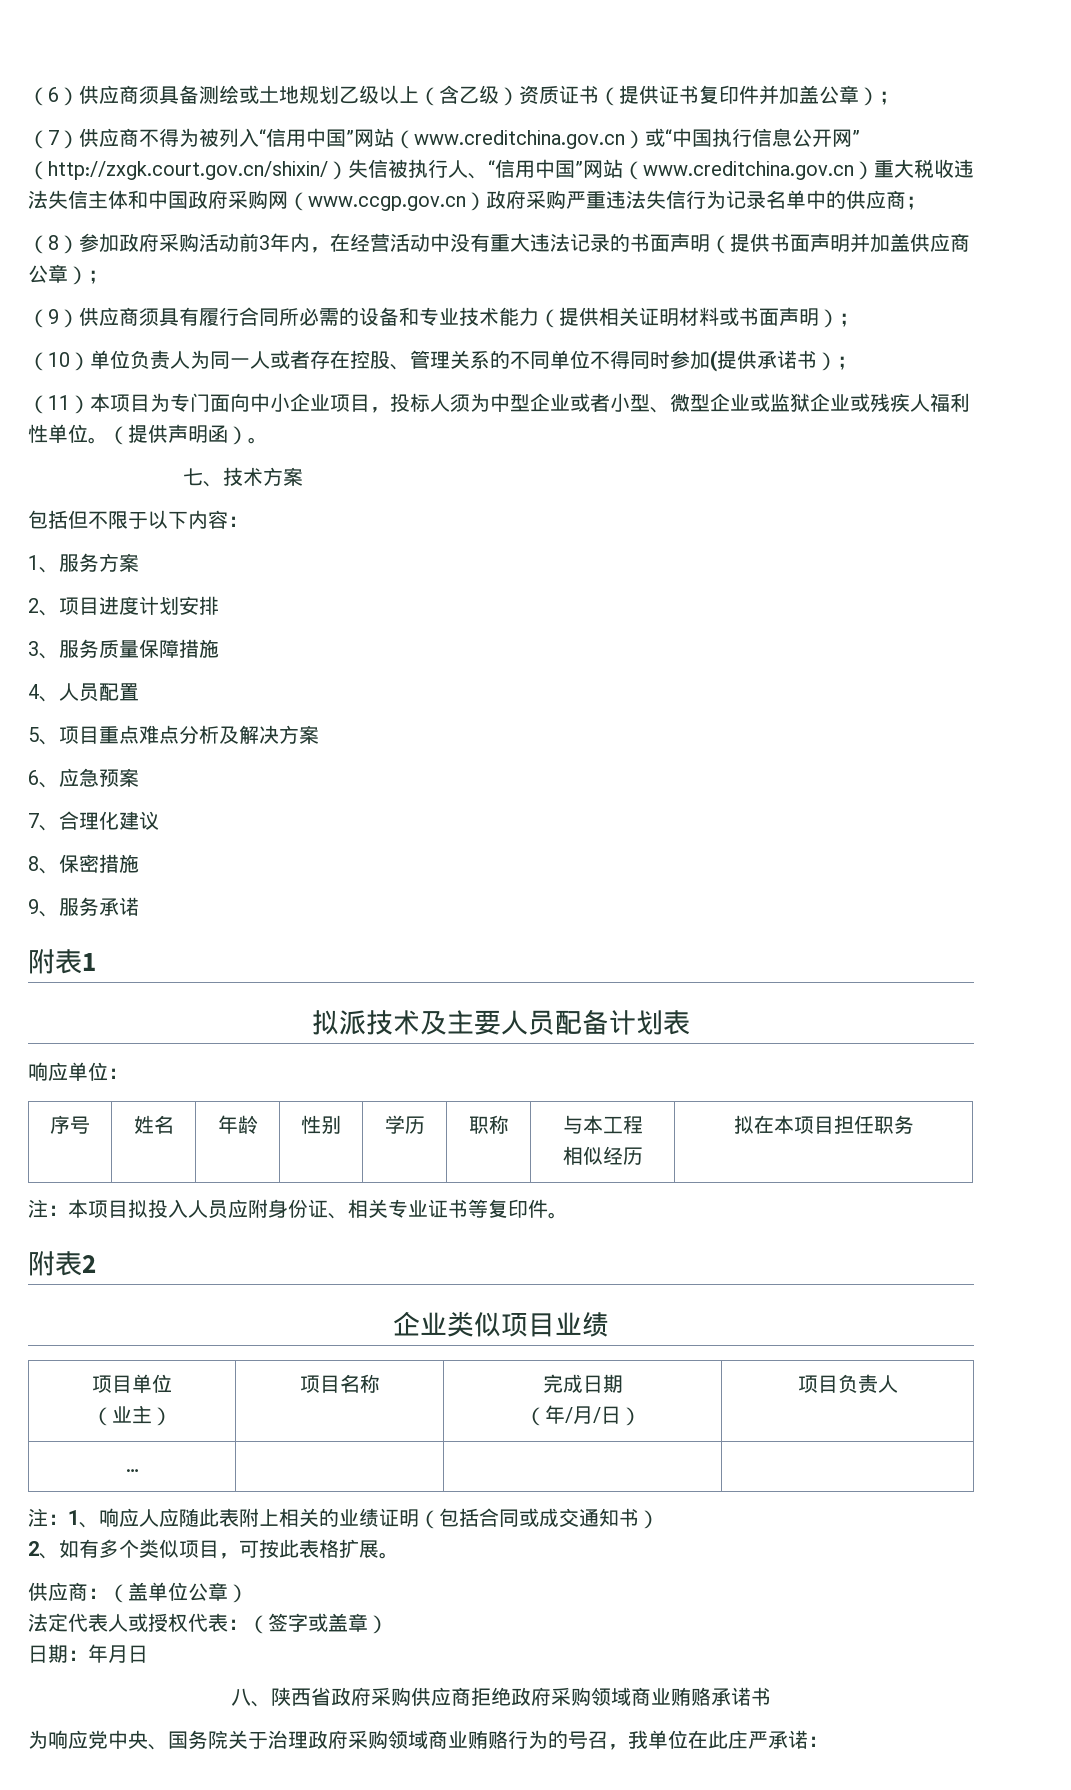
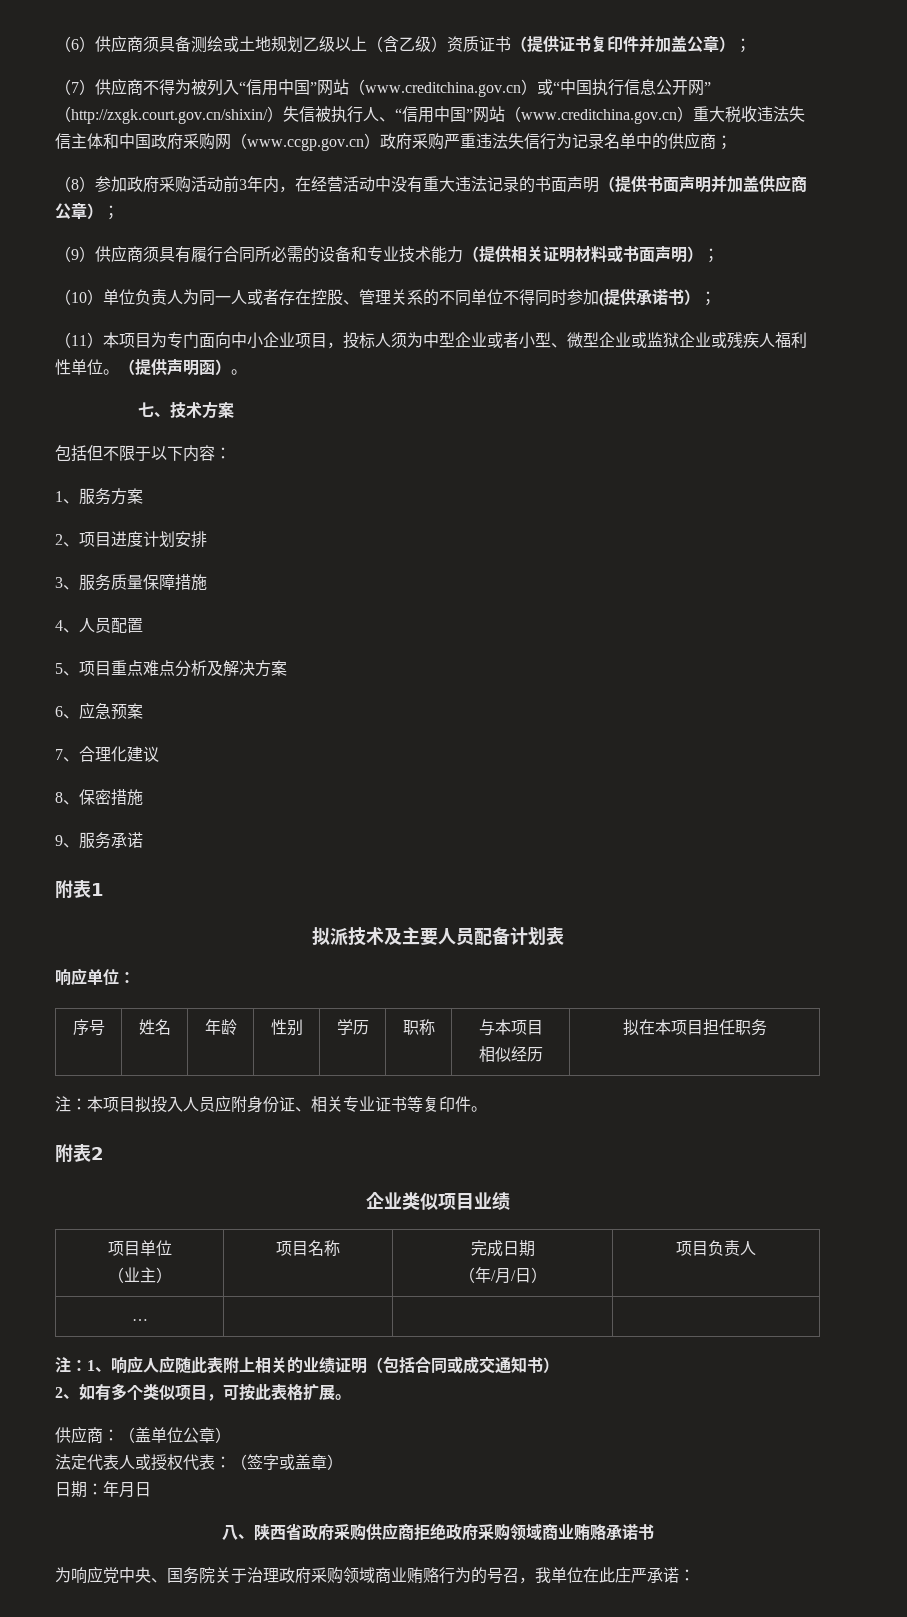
- 序号 | 姓名 | 年龄 | 性别 | 学历 | 职称 | 与本工程
+ 序号 | 姓名 | 年龄 | 性别 | 学历 | 职称 | 与本项目

